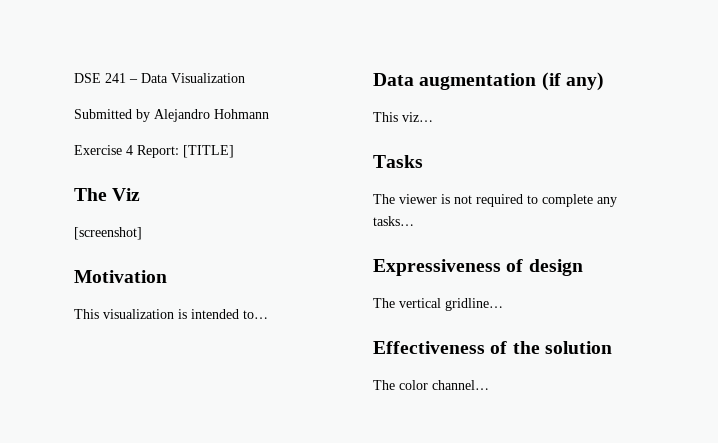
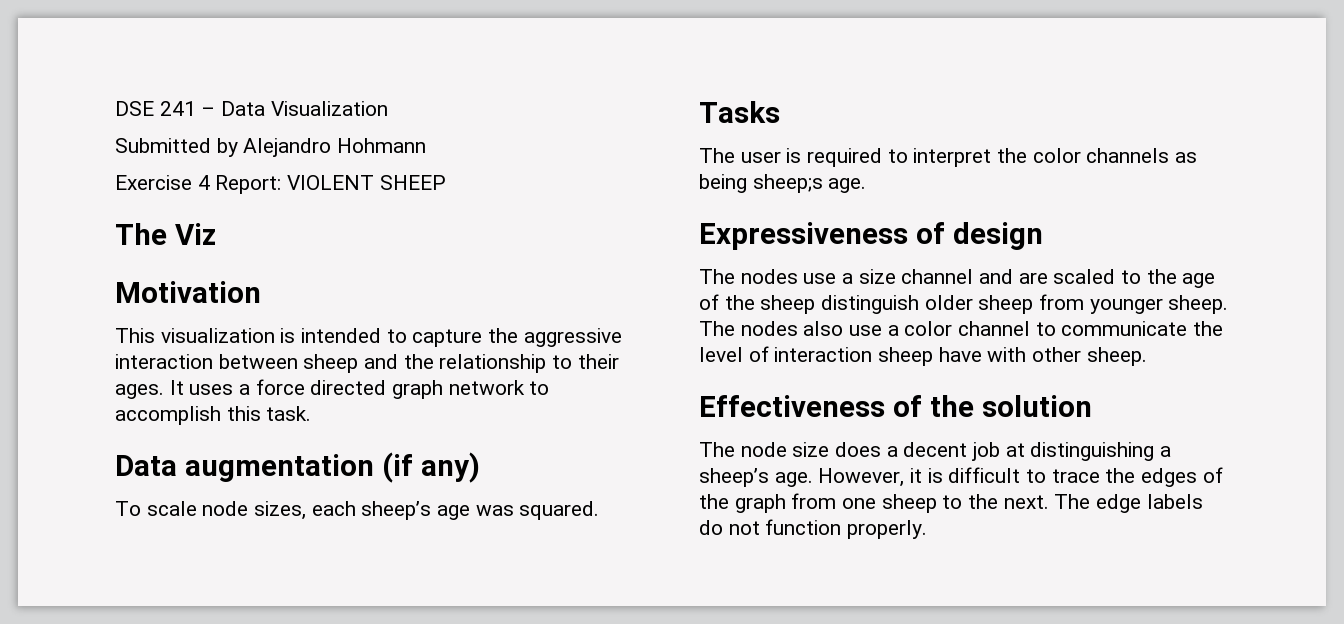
- Exercise 4 Report: [TITLE]
+ Exercise 4 Report: VIOLENT SHEEP
- [screenshot]
- This visualization is intended to…
+ This visualization is intended to capture the aggressive interaction between sheep and the relationship to their ages. It uses a force directed graph network to accomplish this task.
  Data augmentation (if any)
- This viz…
+ To scale node sizes, each sheep’s age was squared.
  Tasks
- The viewer is not required to complete any tasks…
+ The user is required to interpret the color channels as being sheep;s age.
  Expressiveness of design
- The vertical gridline…
+ The nodes use a size channel and are scaled to the age of the sheep distinguish older sheep from younger sheep. The nodes also use a color channel to communicate the level of interaction sheep have with other sheep.
- The color channel…
+ The node size does a decent job at distinguishing a sheep’s age. However, it is difficult to trace the edges of the graph from one sheep to the next. The edge labels do not function properly.

